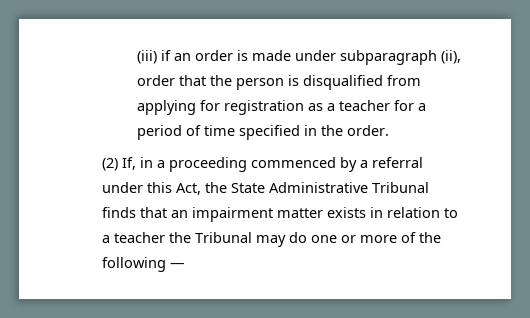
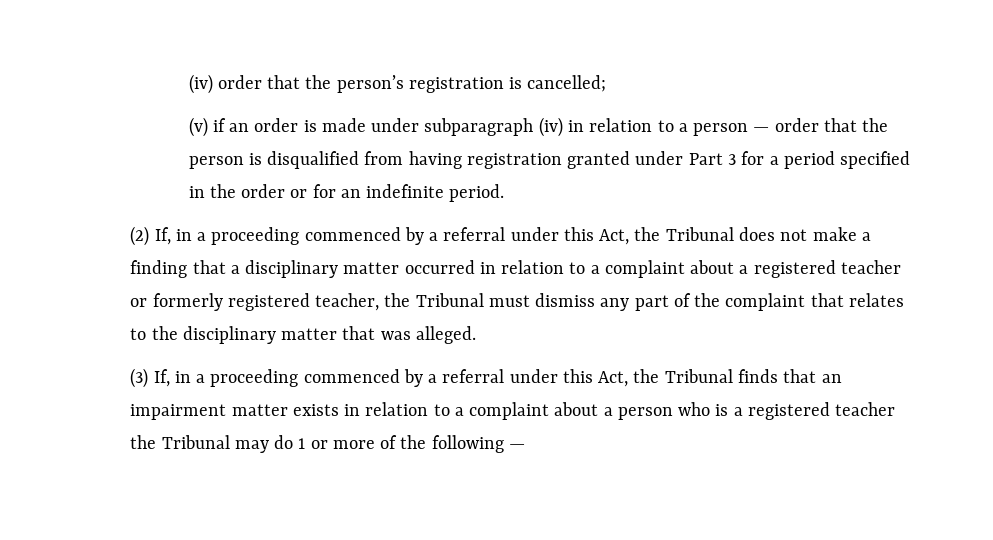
- (iii) if an order is made under subparagraph (ii), order that the person is disqualified from applying for registration as a teacher for a period of time specified in the order.
+ (iv) order that the person’s registration is cancelled;
+ (v) if an order is made under subparagraph (iv) in relation to a person — order that the person is disqualified from having registration granted under Part 3 for a period specified in the order or for an indefinite period.
- (2) If, in a proceeding commenced by a referral under this Act, the State Administrative Tribunal finds that an impairment matter exists in relation to a teacher the Tribunal may do one or more of the following —
+ (2) If, in a proceeding commenced by a referral under this Act, the Tribunal does not make a finding that a disciplinary matter occurred in relation to a complaint about a registered teacher or formerly registered teacher, the Tribunal must dismiss any part of the complaint that relates to the disciplinary matter that was alleged.
+ (3) If, in a proceeding commenced by a referral under this Act, the Tribunal finds that an impairment matter exists in relation to a complaint about a person who is a registered teacher the Tribunal may do 1 or more of the following —

